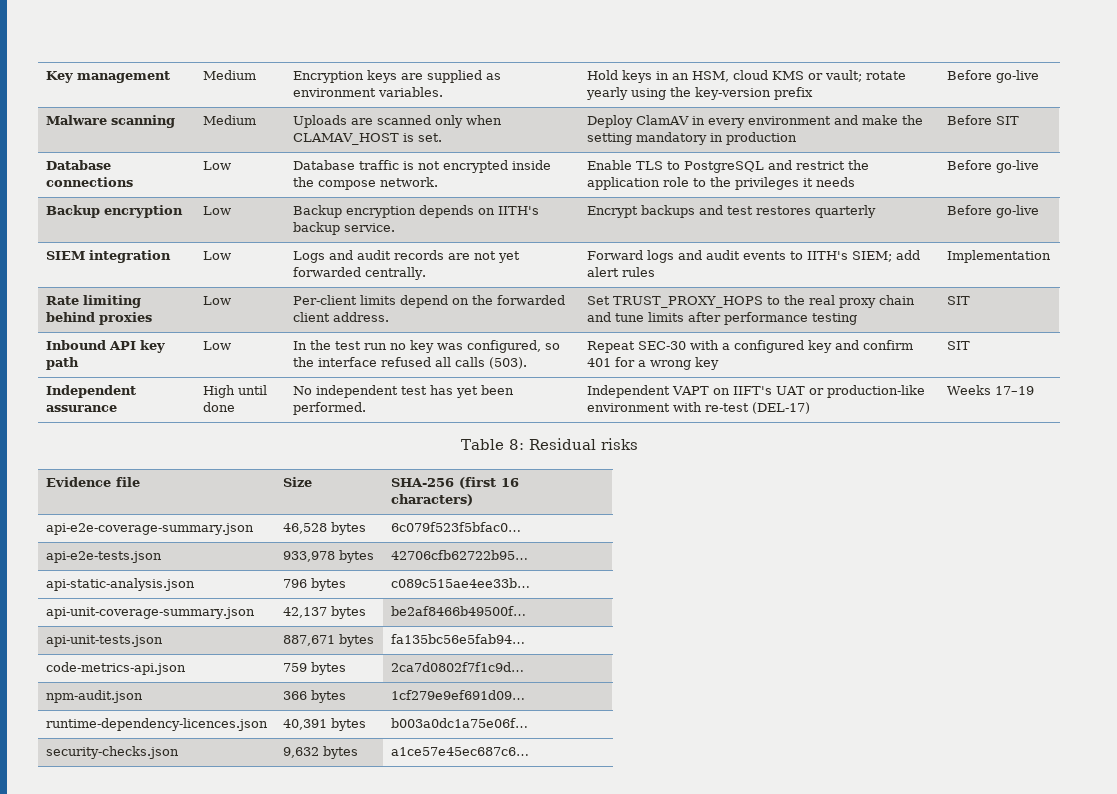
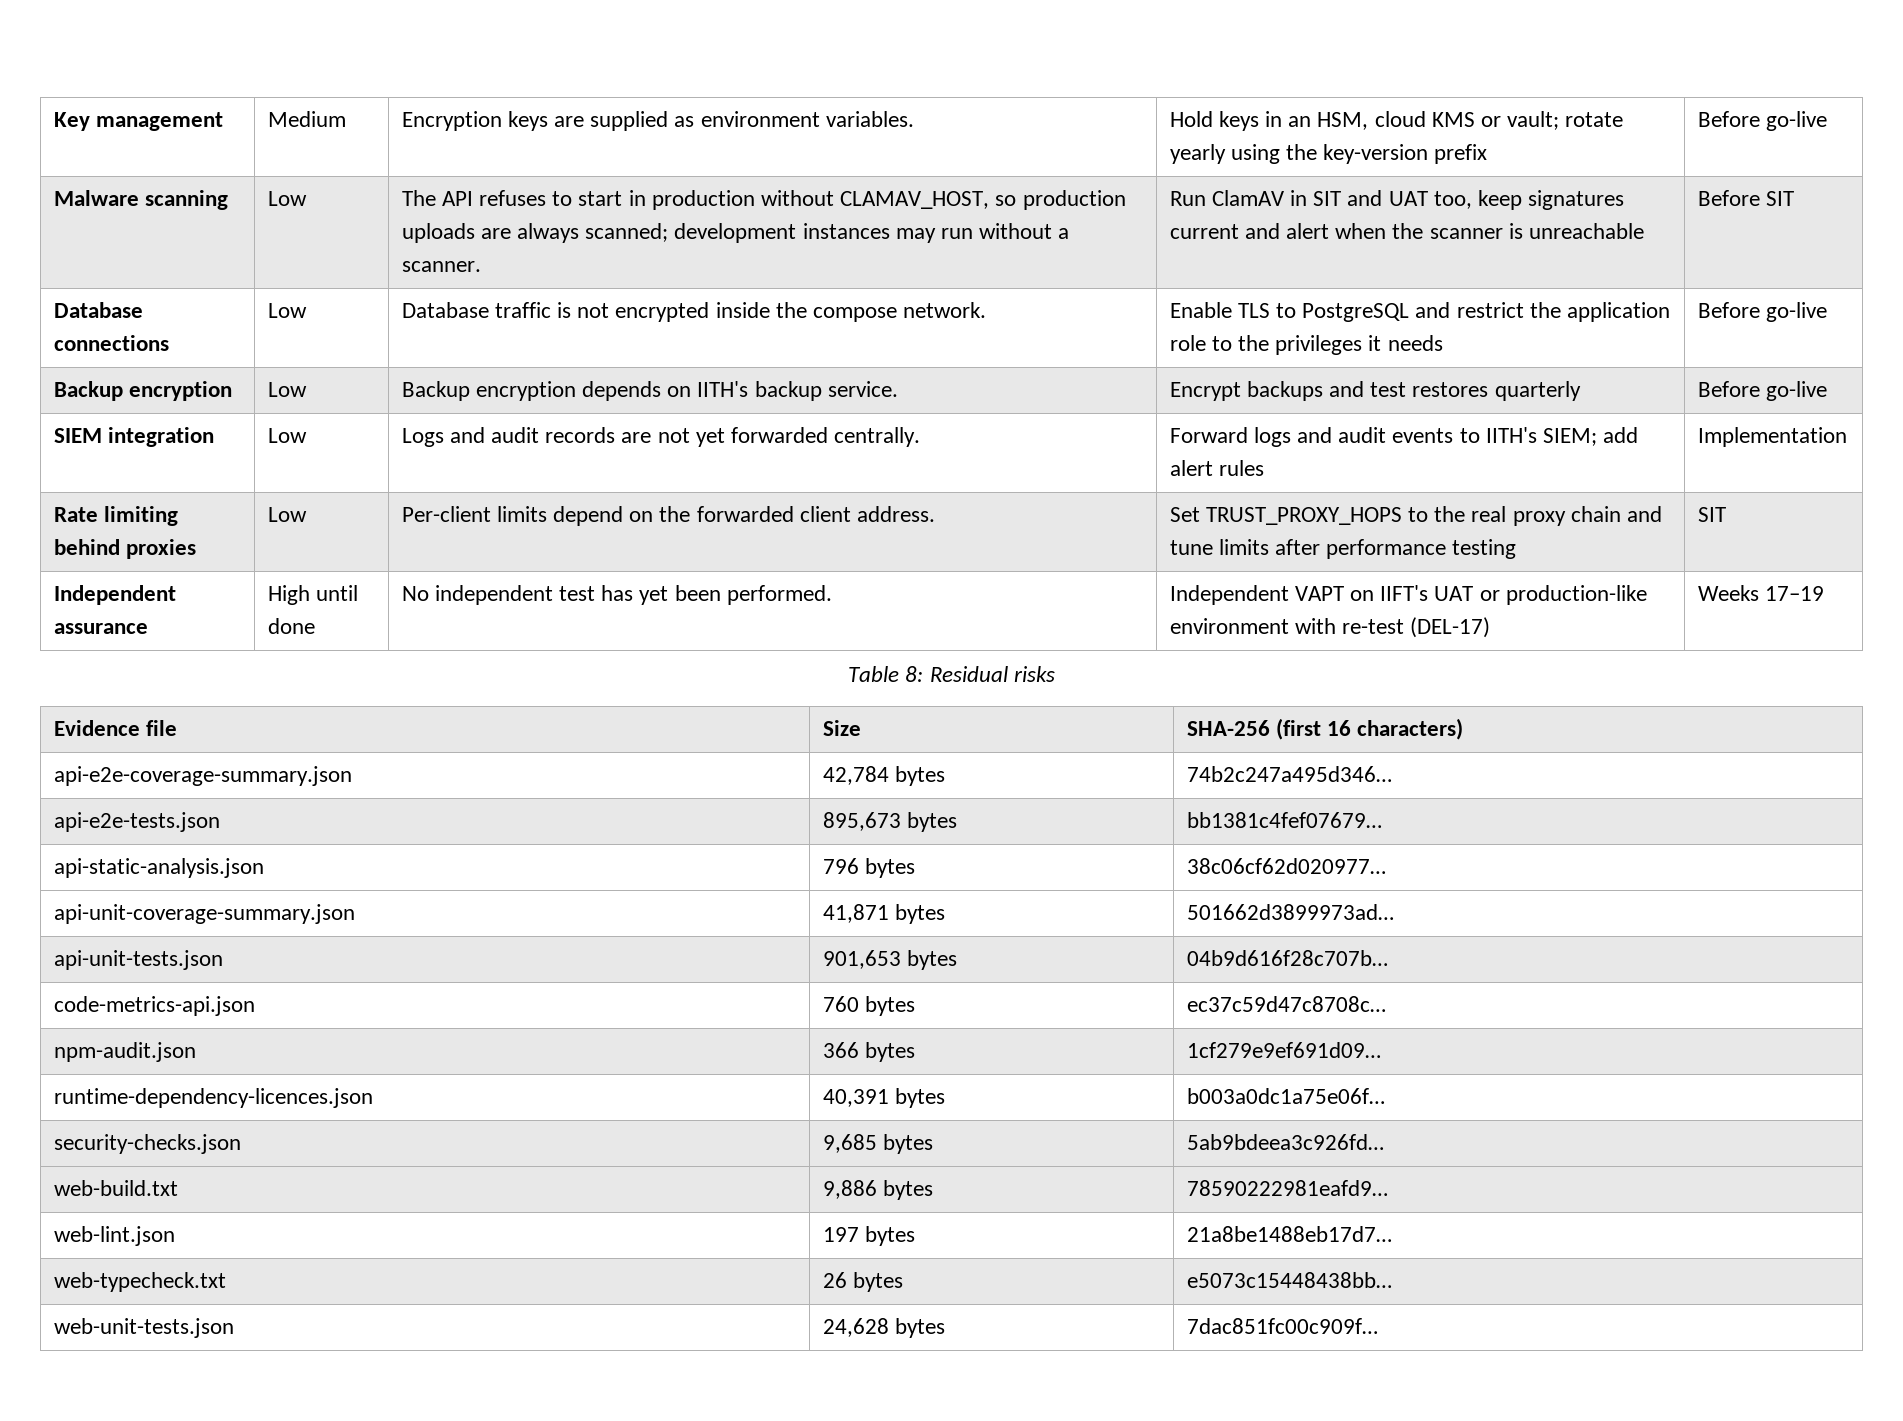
- Medium | Uploads are scanned only when CLAMAV_HOST is set. | Deploy ClamAV in every environment and make the setting mandatory in production
+ Low | The API refuses to start in production without CLAMAV_HOST, so production uploads are always scanned; development instances may run without a scanner. | Run ClamAV in SIT and UAT too, keep signatures current and alert when the scanner is unreachable
- Inbound API key path | Low | In the test run no key was configured, so the interface refused all calls (503). | Repeat SEC-30 with a configured key and confirm 401 for a wrong key | SIT
- api-e2e-coverage-summary.json | 46,528 bytes | 6c079f523f5bfac0…
+ api-e2e-coverage-summary.json | 42,784 bytes | 74b2c247a495d346…
- api-e2e-tests.json | 933,978 bytes | 42706cfb62722b95…
+ api-e2e-tests.json | 895,673 bytes | bb1381c4fef07679…
- api-static-analysis.json | 796 bytes | c089c515ae4ee33b…
+ api-static-analysis.json | 796 bytes | 38c06cf62d020977…
- api-unit-coverage-summary.json | 42,137 bytes | be2af8466b49500f…
+ api-unit-coverage-summary.json | 41,871 bytes | 501662d3899973ad…
- api-unit-tests.json | 887,671 bytes | fa135bc56e5fab94…
+ api-unit-tests.json | 901,653 bytes | 04b9d616f28c707b…
- code-metrics-api.json | 759 bytes | 2ca7d0802f7f1c9d…
+ code-metrics-api.json | 760 bytes | ec37c59d47c8708c…
- security-checks.json | 9,632 bytes | a1ce57e45ec687c6…
+ security-checks.json | 9,685 bytes | 5ab9bdeea3c926fd…
+ web-build.txt | 9,886 bytes | 78590222981eafd9…
+ web-lint.json | 197 bytes | 21a8be1488eb17d7…
+ web-typecheck.txt | 26 bytes | e5073c15448438bb…
+ web-unit-tests.json | 24,628 bytes | 7dac851fc00c909f…

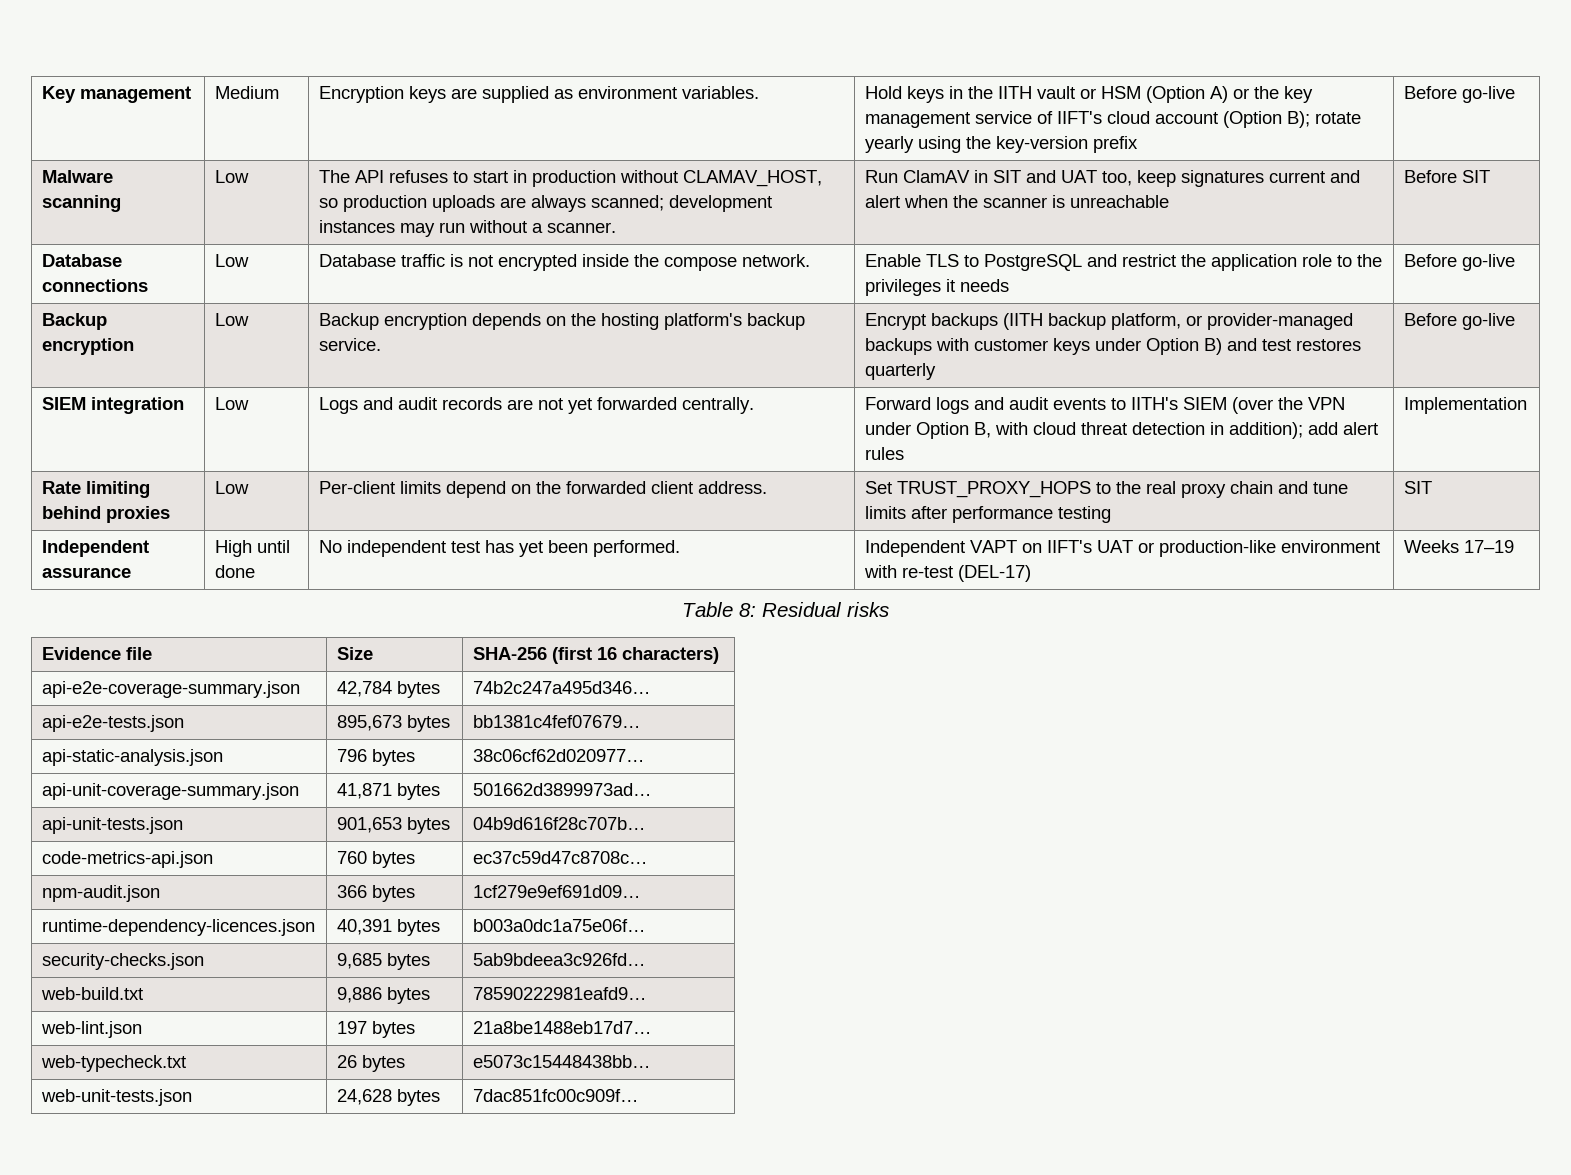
- Key management | Medium | Encryption keys are supplied as environment variables. | Hold keys in an HSM, cloud KMS or vault; rotate yearly using the key-version prefix | Before go-live
+ Key management | Medium | Encryption keys are supplied as environment variables. | Hold keys in the IITH vault or HSM (Option A) or the key management service of IIFT's cloud account (Option B); rotate yearly using the key-version prefix | Before go-live
- Backup encryption | Low | Backup encryption depends on IITH's backup service. | Encrypt backups and test restores quarterly | Before go-live
+ Backup encryption | Low | Backup encryption depends on the hosting platform's backup service. | Encrypt backups (IITH backup platform, or provider-managed backups with customer keys under Option B) and test restores quarterly | Before go-live
- SIEM integration | Low | Logs and audit records are not yet forwarded centrally. | Forward logs and audit events to IITH's SIEM; add alert rules | Implementation
+ SIEM integration | Low | Logs and audit records are not yet forwarded centrally. | Forward logs and audit events to IITH's SIEM (over the VPN under Option B, with cloud threat detection in addition); add alert rules | Implementation

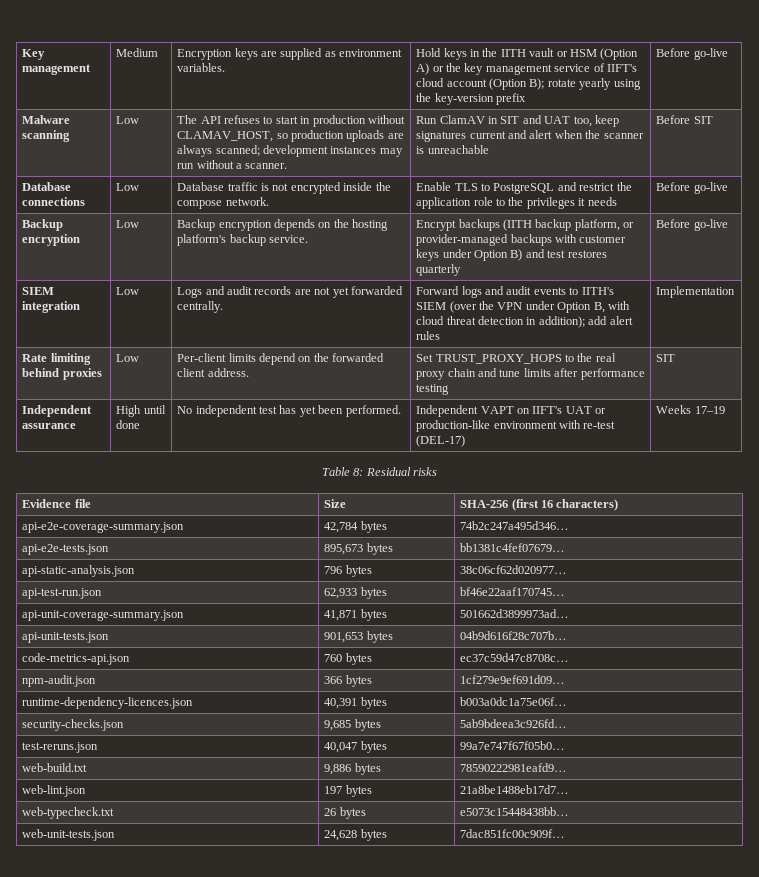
+ api-test-run.json | 62,933 bytes | bf46e22aaf170745…
+ test-reruns.json | 40,047 bytes | 99a7e747f67f05b0…

